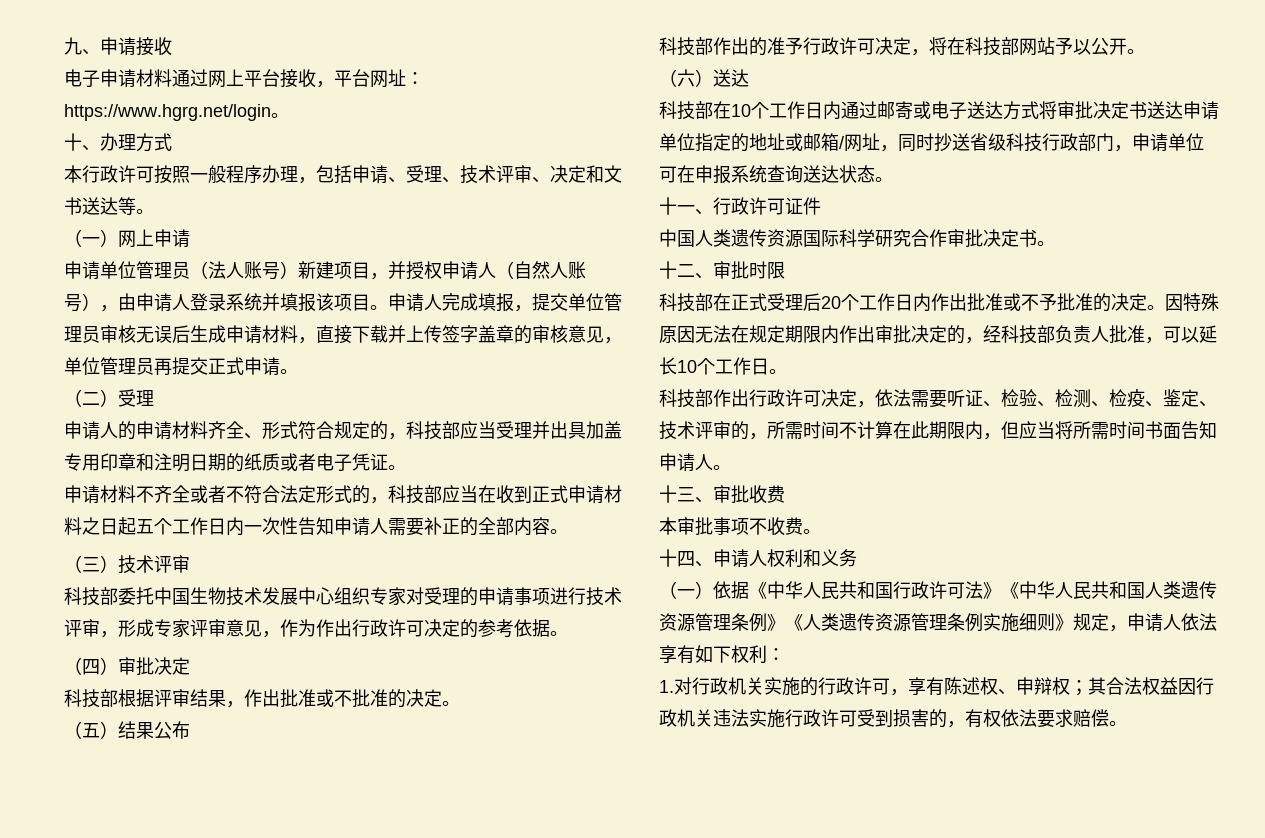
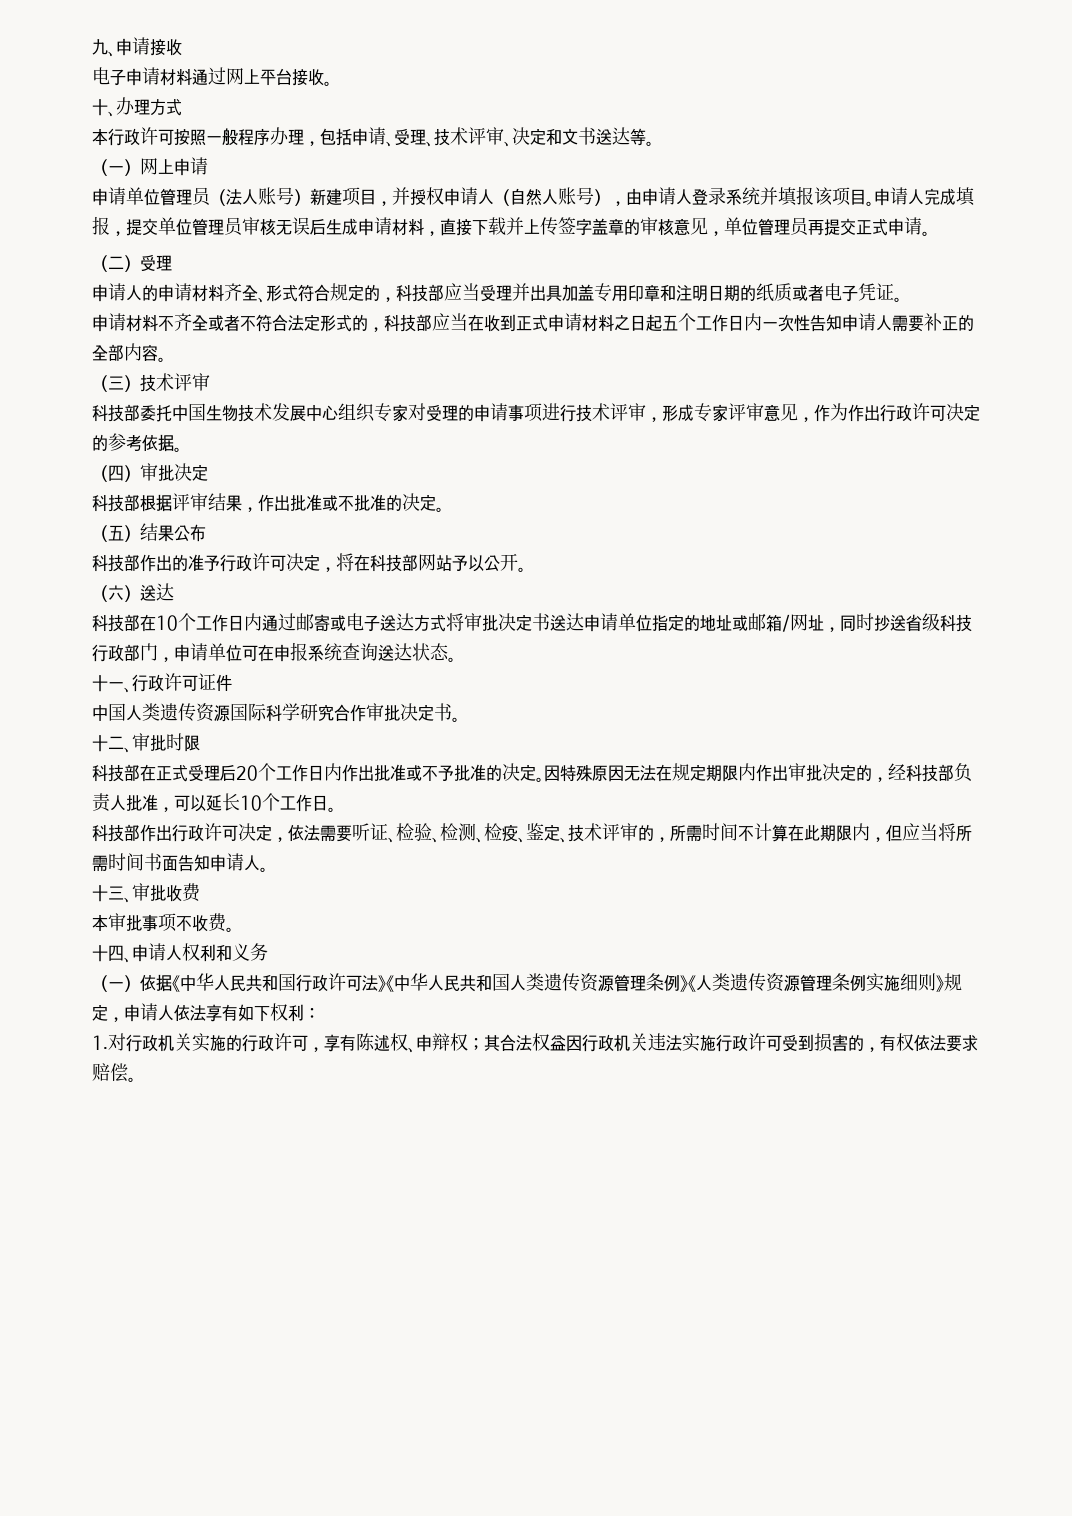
- 电子申请材料通过网上平台接收，平台网址：https://www.hgrg.net/login。
+ 电子申请材料通过网上平台接收。

